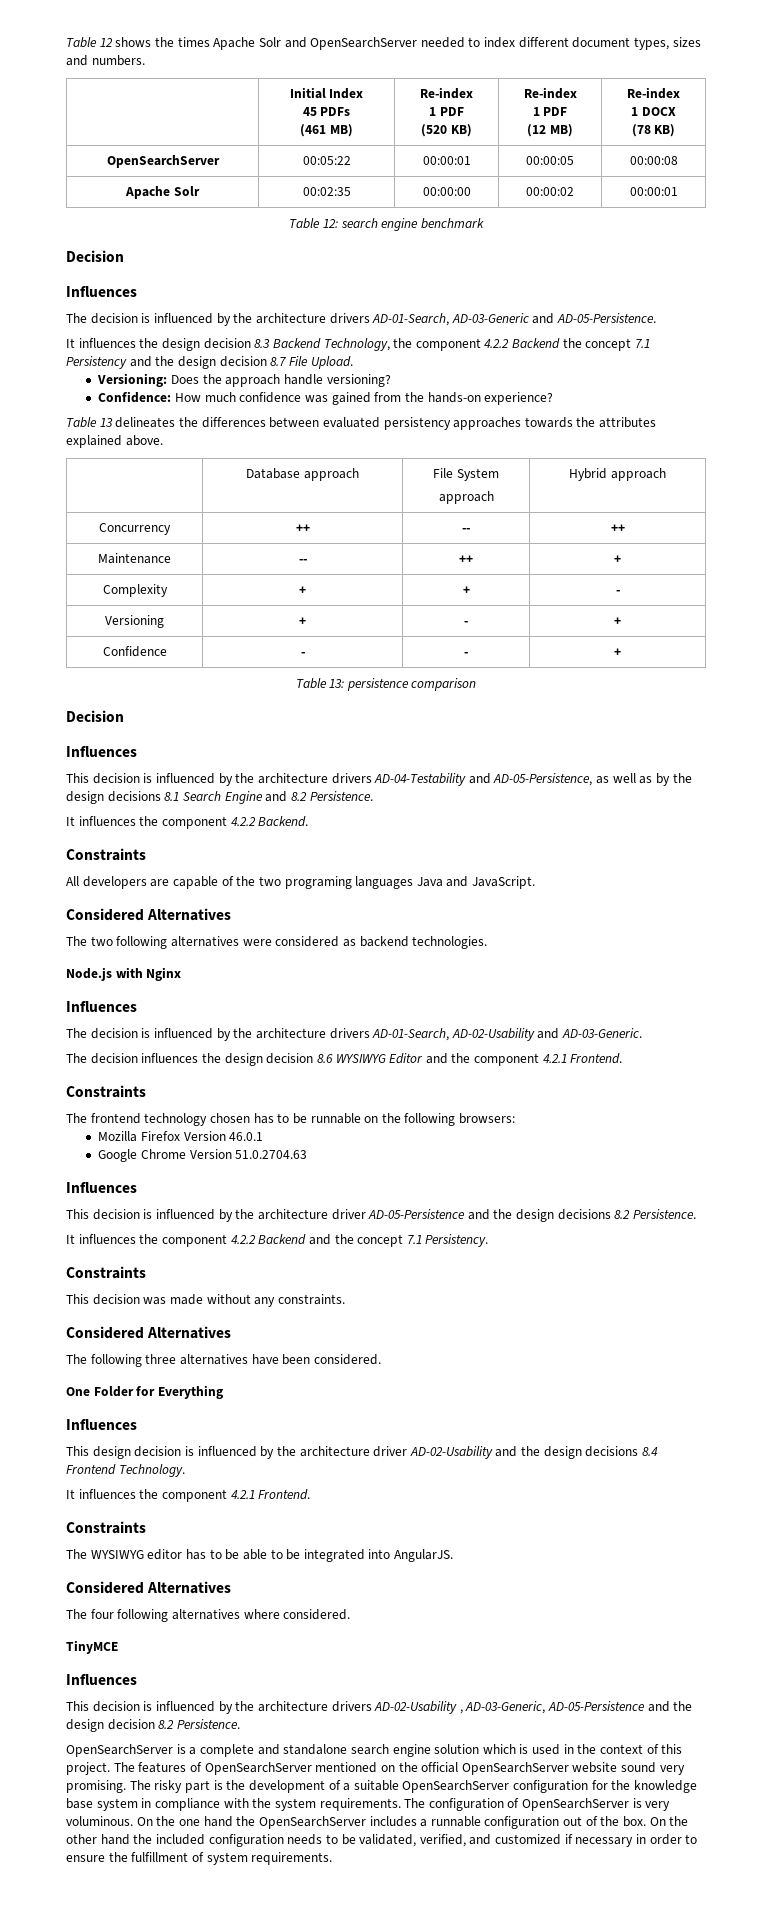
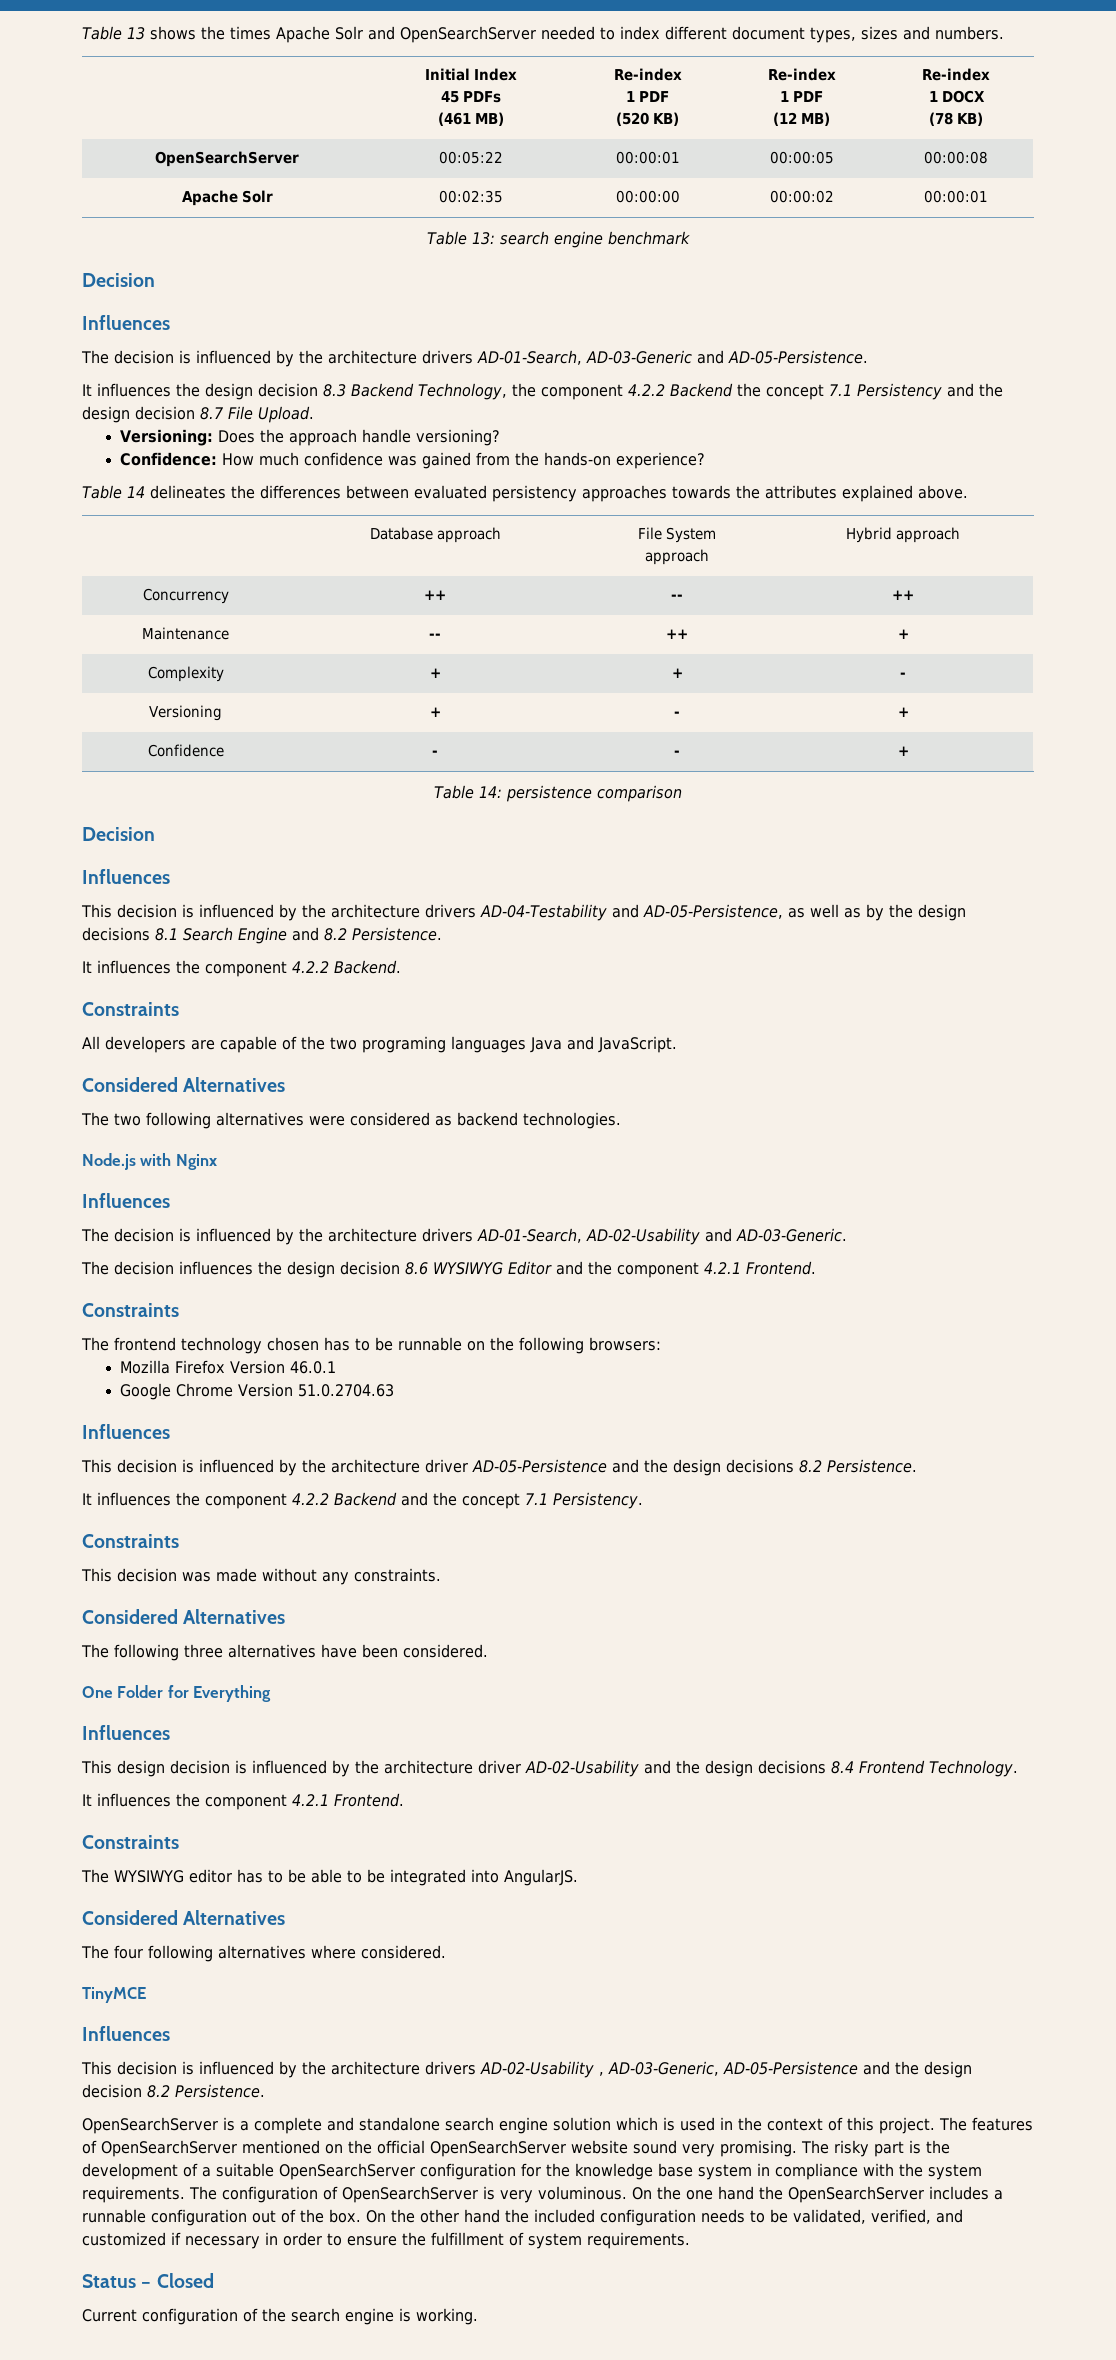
- Table 12 shows the times Apache Solr and OpenSearchServer needed to index different document types, sizes and numbers.
+ Table 13 shows the times Apache Solr and OpenSearchServer needed to index different document types, sizes and numbers.
- Table 12: search engine benchmark
+ Table 13: search engine benchmark
- Table 13 delineates the differences between evaluated persistency approaches towards the attributes explained above.
+ Table 14 delineates the differences between evaluated persistency approaches towards the attributes explained above.
- Table 13: persistence comparison
+ Table 14: persistence comparison
+ Status – Closed
+ Current configuration of the search engine is working.

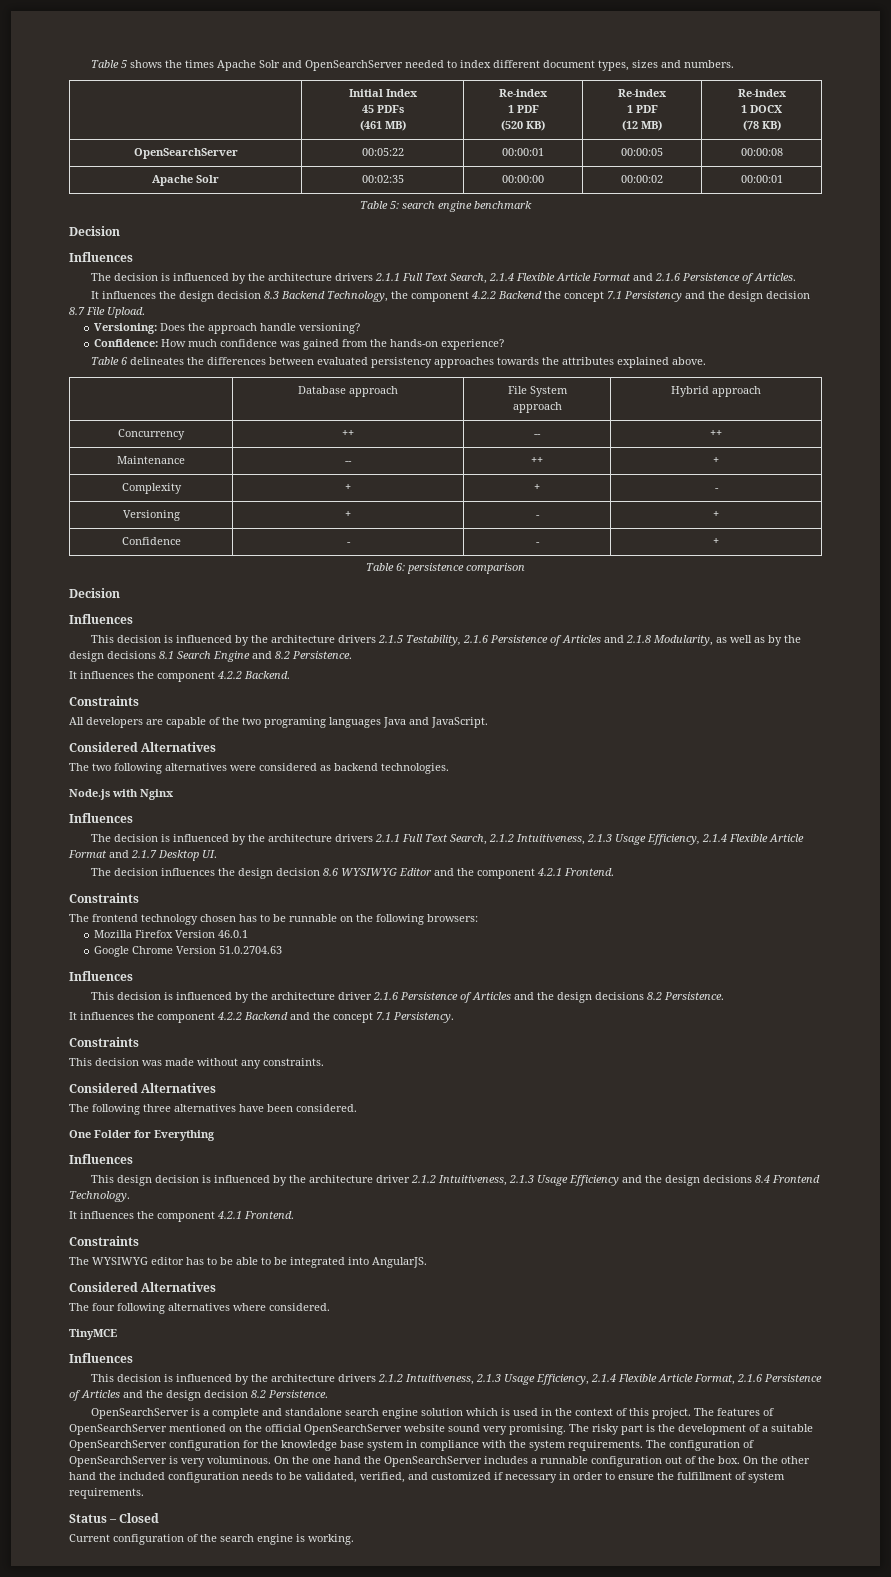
- Table 13 shows the times Apache Solr and OpenSearchServer needed to index different document types, sizes and numbers.
+ Table 5 shows the times Apache Solr and OpenSearchServer needed to index different document types, sizes and numbers.
- Table 13: search engine benchmark
+ Table 5: search engine benchmark
- The decision is influenced by the architecture drivers AD-01-Search, AD-03-Generic and AD-05-Persistence.
+ The decision is influenced by the architecture drivers 2.1.1 Full Text Search, 2.1.4 Flexible Article Format and 2.1.6 Persistence of Articles.
- Table 14 delineates the differences between evaluated persistency approaches towards the attributes explained above.
+ Table 6 delineates the differences between evaluated persistency approaches towards the attributes explained above.
- Table 14: persistence comparison
+ Table 6: persistence comparison
- This decision is influenced by the architecture drivers AD-04-Testability and AD-05-Persistence, as well as by the design decisions 8.1 Search Engine and 8.2 Persistence.
+ This decision is influenced by the architecture drivers 2.1.5 Testability, 2.1.6 Persistence of Articles and 2.1.8 Modularity, as well as by the design decisions 8.1 Search Engine and 8.2 Persistence.
- The decision is influenced by the architecture drivers AD-01-Search, AD-02-Usability and AD-03-Generic.
+ The decision is influenced by the architecture drivers 2.1.1 Full Text Search, 2.1.2 Intuitiveness, 2.1.3 Usage Efficiency, 2.1.4 Flexible Article Format and 2.1.7 Desktop UI.
- This decision is influenced by the architecture driver AD-05-Persistence and the design decisions 8.2 Persistence.
+ This decision is influenced by the architecture driver 2.1.6 Persistence of Articles and the design decisions 8.2 Persistence.
- This design decision is influenced by the architecture driver AD-02-Usability and the design decisions 8.4 Frontend Technology.
+ This design decision is influenced by the architecture driver 2.1.2 Intuitiveness, 2.1.3 Usage Efficiency and the design decisions 8.4 Frontend Technology.
- This decision is influenced by the architecture drivers AD-02-Usability , AD-03-Generic, AD-05-Persistence and the design decision 8.2 Persistence.
+ This decision is influenced by the architecture drivers 2.1.2 Intuitiveness, 2.1.3 Usage Efficiency, 2.1.4 Flexible Article Format, 2.1.6 Persistence of Articles and the design decision 8.2 Persistence.

